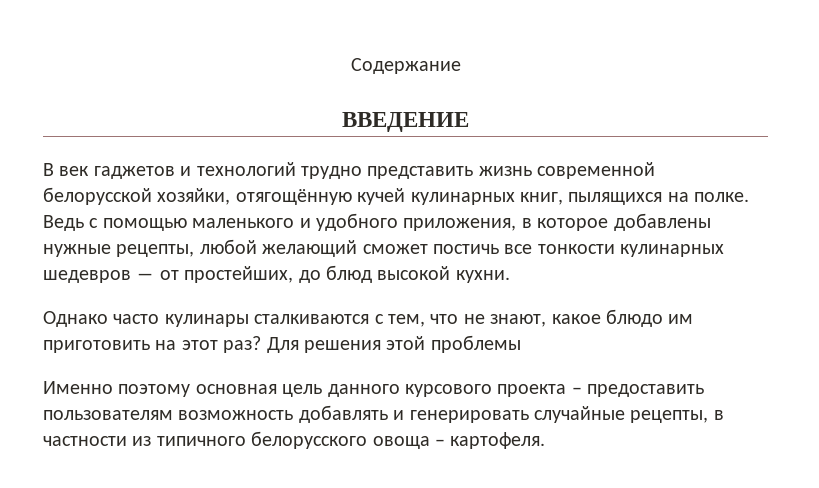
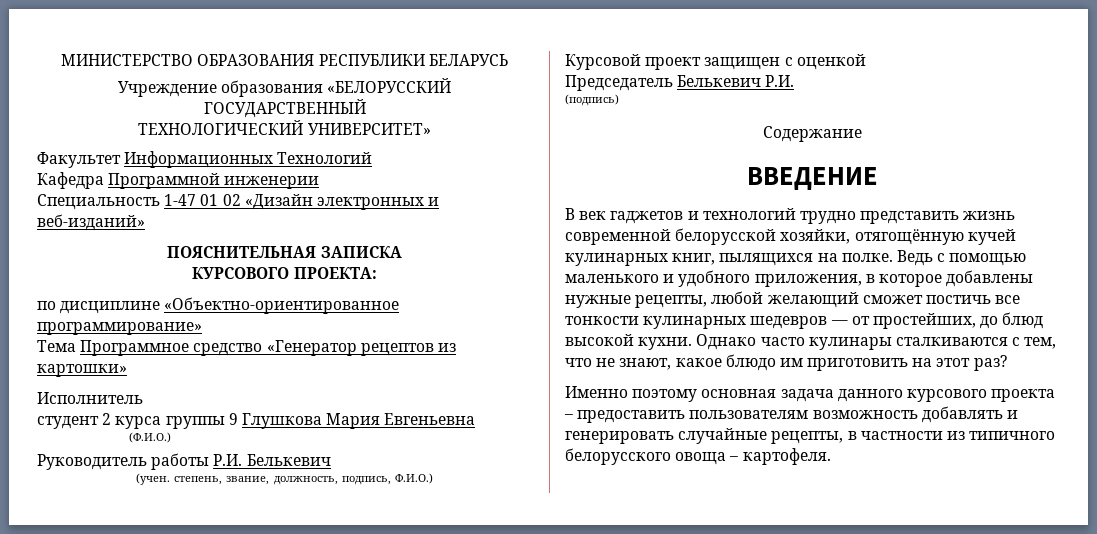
+ МИНИСТЕРСТВО ОБРАЗОВАНИЯ РЕСПУБЛИКИ БЕЛАРУСЬ
+ Учреждение образования «БЕЛОРУССКИЙ ГОСУДАРСТВЕННЫЙ
+ ТЕХНОЛОГИЧЕСКИЙ УНИВЕРСИТЕТ»
+ Факультет Информационных Технологий
+ Кафедра Программной инженерии
+ Специальность 1-47 01 02 «Дизайн электронных и веб-изданий»
+ ПОЯСНИТЕЛЬНАЯ ЗАПИСКА
+ КУРСОВОГО ПРОЕКТА:
+ по дисциплине «Объектно-ориентированное программирование»
+ Тема Программное средство «Генератор рецептов из картошки»
+ Исполнитель
+ студент 2 курса группы 9 Глушкова Мария Евгеньевна
+ (Ф.И.О.)
+ Руководитель работы Р.И. Белькевич
+ (учен. степень, звание, должность, подпись, Ф.И.О.)
+ Курсовой проект защищен с оценкой
+ Председатель Белькевич Р.И.
+ (подпись)
- Ведь с помощью маленького и удобного приложения, в которое добавлены нужные рецепты, любой желающий сможет постичь все тонкости кулинарных шедевров ― от простейших, до блюд высокой кухни.
- Однако часто кулинары сталкиваются с тем, что не знают, какое блюдо им приготовить на этот раз? Для решения этой проблемы
+ Ведь с помощью маленького и удобного приложения, в которое добавлены нужные рецепты, любой желающий сможет постичь все тонкости кулинарных шедевров ― от простейших, до блюд высокой кухни. Однако часто кулинары сталкиваются с тем, что не знают, какое блюдо им приготовить на этот раз?
- Именно поэтому основная цель данного курсового проекта – предоставить пользователям возможность добавлять и генерировать случайные рецепты, в частности из типичного белорусского овоща – картофеля.
+ Именно поэтому основная задача данного курсового проекта – предоставить пользователям возможность добавлять и генерировать случайные рецепты, в частности из типичного белорусского овоща – картофеля.

